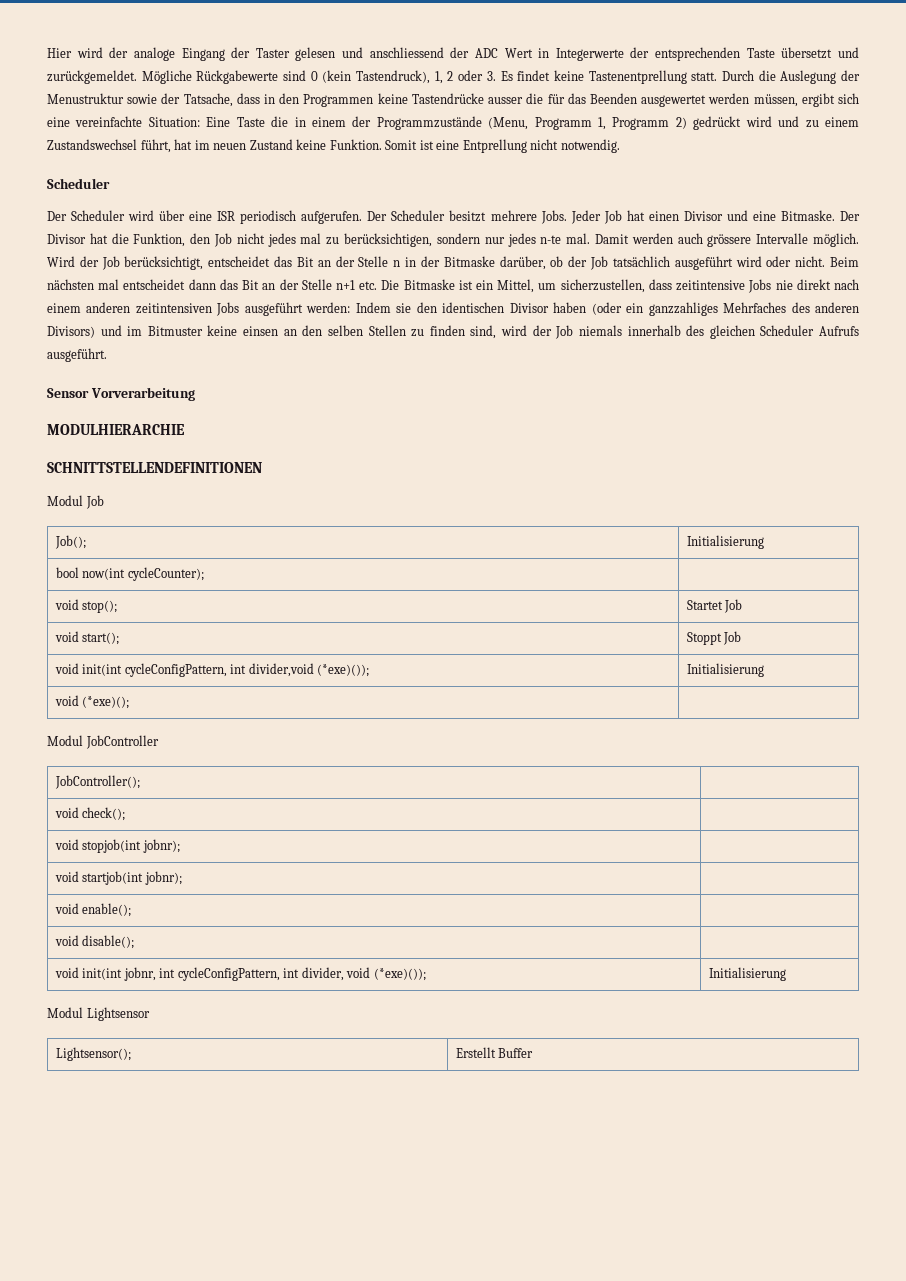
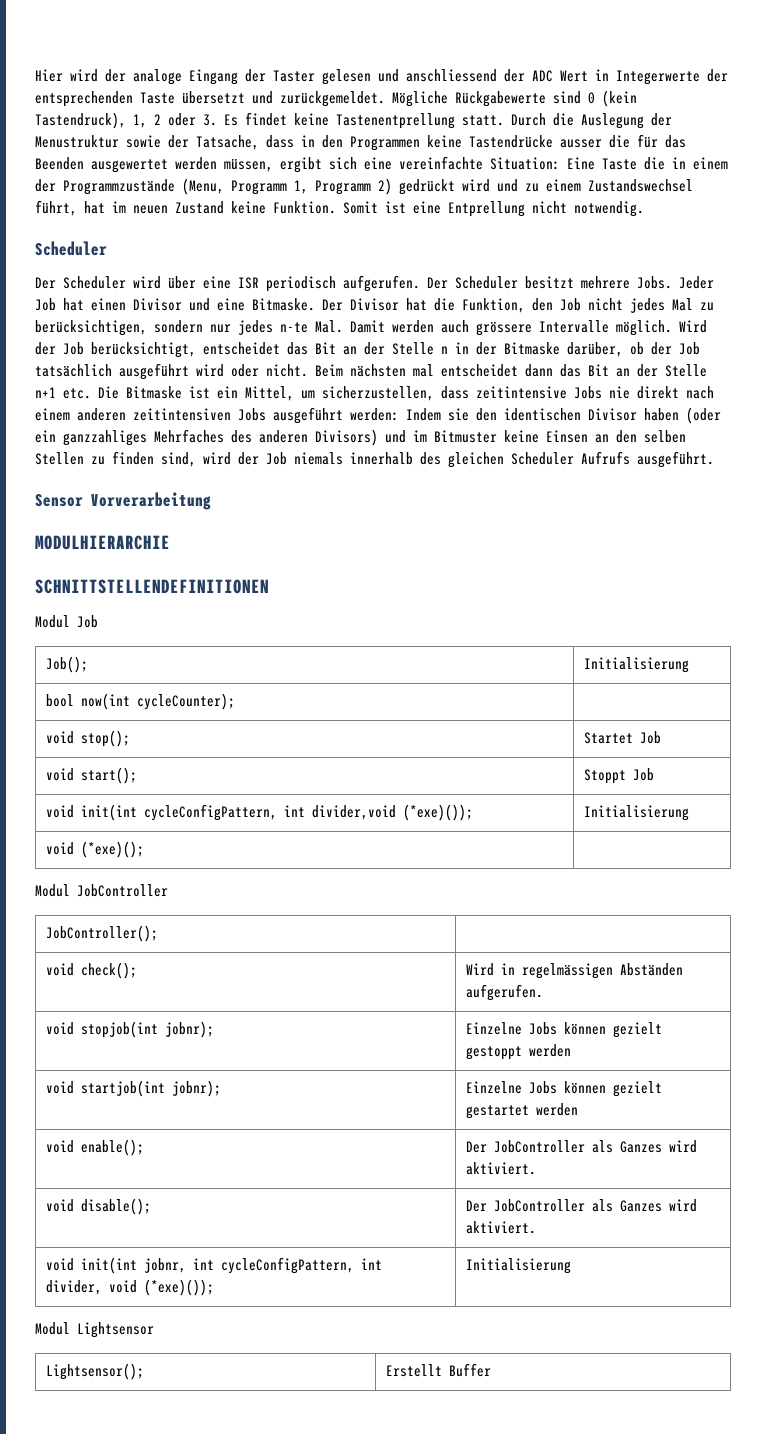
- Der Divisor hat die Funktion, den Job nicht jedes mal zu berücksichtigen, sondern nur jedes n-te mal. Damit werden auch grössere Intervalle möglich.
+ Der Divisor hat die Funktion, den Job nicht jedes Mal zu berücksichtigen, sondern nur jedes n-te Mal. Damit werden auch grössere Intervalle möglich.
- Indem sie den identischen Divisor haben (oder ein ganzzahliges Mehrfaches des anderen Divisors) und im Bitmuster keine einsen an den selben Stellen zu finden sind, wird der Job niemals innerhalb des gleichen Scheduler Aufrufs ausgeführt.
+ Indem sie den identischen Divisor haben (oder ein ganzzahliges Mehrfaches des anderen Divisors) und im Bitmuster keine Einsen an den selben Stellen zu finden sind, wird der Job niemals innerhalb des gleichen Scheduler Aufrufs ausgeführt.
- void check(); |
- void stopjob(int jobnr); |
- void startjob(int jobnr); |
- void enable(); |
- void disable(); |
+ void check(); | Wird in regelmässigen Abständen aufgerufen.
+ void stopjob(int jobnr); | Einzelne Jobs können gezielt gestoppt werden
+ void startjob(int jobnr); | Einzelne Jobs können gezielt gestartet werden
+ void enable(); | Der JobController als Ganzes wird aktiviert.
+ void disable(); | Der JobController als Ganzes wird aktiviert.

